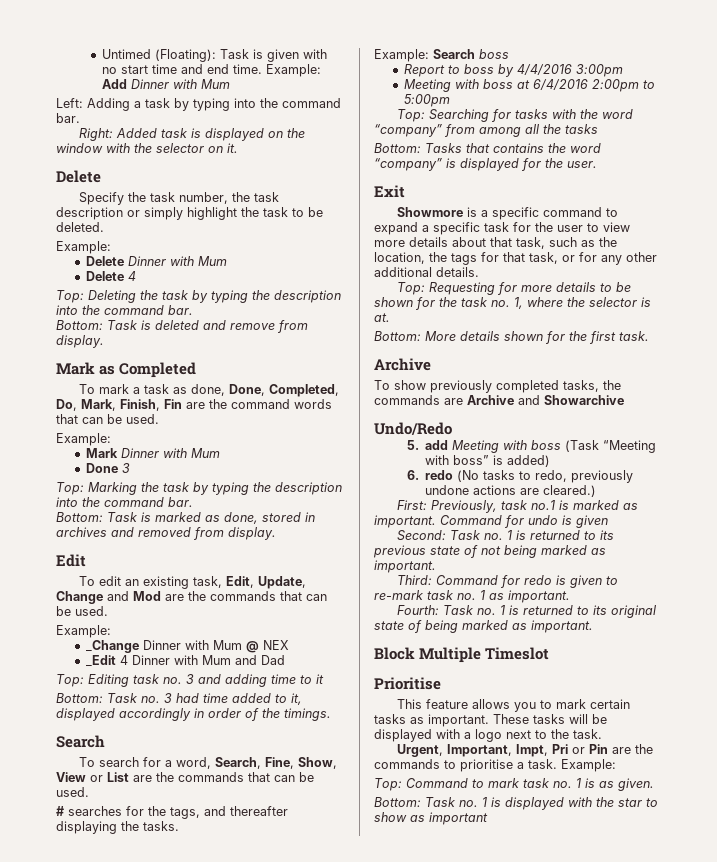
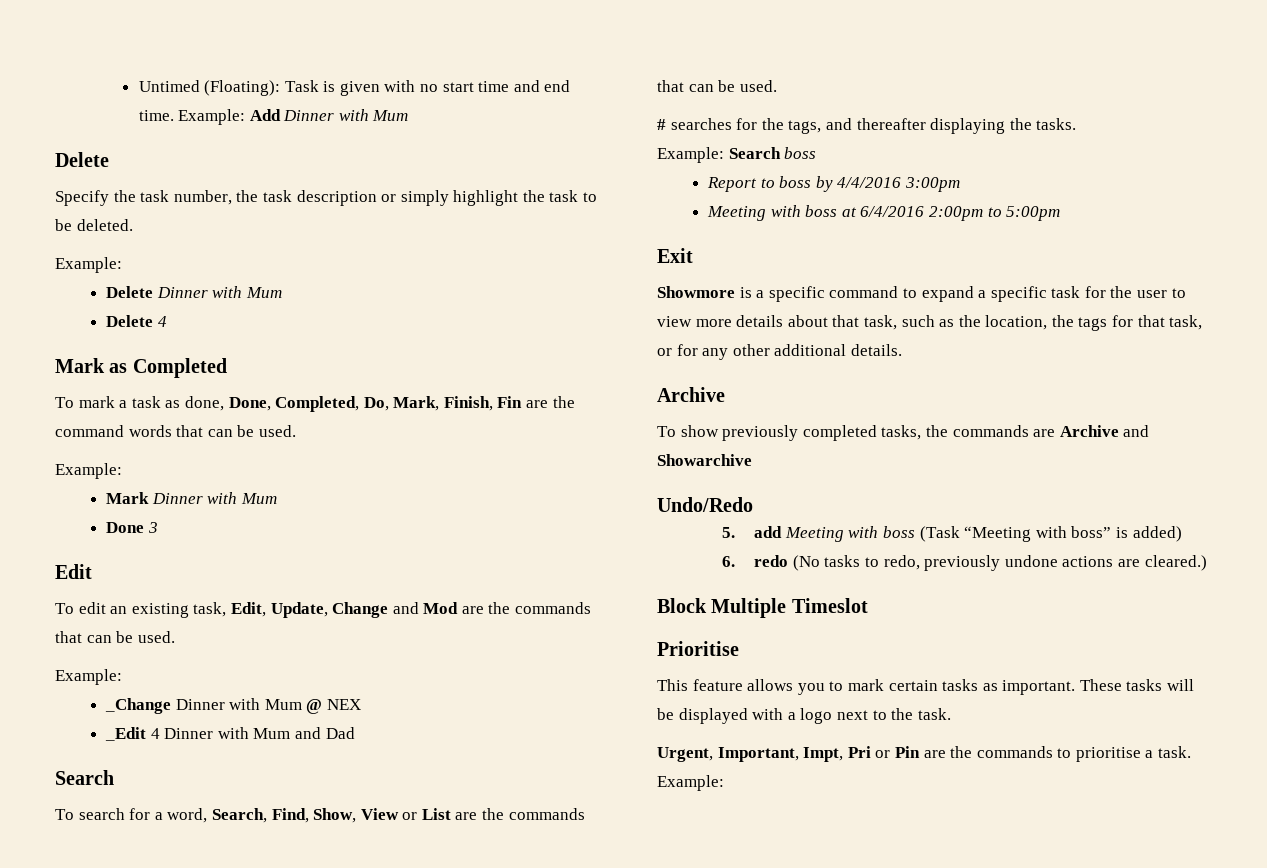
- Left: Adding a task by typing into the command bar.
- Right: Added task is displayed on the window with the selector on it.
- Top: Deleting the task by typing the description into the command bar.
- Bottom: Task is deleted and remove from display.
- Top: Marking the task by typing the description into the command bar.
- Bottom: Task is marked as done, stored in archives and removed from display.
- Top: Editing task no. 3 and adding time to it
- Bottom: Task no. 3 had time added to it, displayed accordingly in order of the timings.
- To search for a word, Search, Fine, Show, View or List are the commands that can be used.
+ To search for a word, Search, Find, Show, View or List are the commands that can be used.
- Top: Searching for tasks with the word “company” from among all the tasks
- Bottom: Tasks that contains the word “company” is displayed for the user.
- Top: Requesting for more details to be shown for the task no. 1, where the selector is at.
- Bottom: More details shown for the first task.
- First: Previously, task no.1 is marked as important. Command for undo is given
- Second: Task no. 1 is returned to its previous state of not being marked as important.
- Third: Command for redo is given to re-mark task no. 1 as important.
- Fourth: Task no. 1 is returned to its original state of being marked as important.
- Top: Command to mark task no. 1 is as given.
- Bottom: Task no. 1 is displayed with the star to show as important

